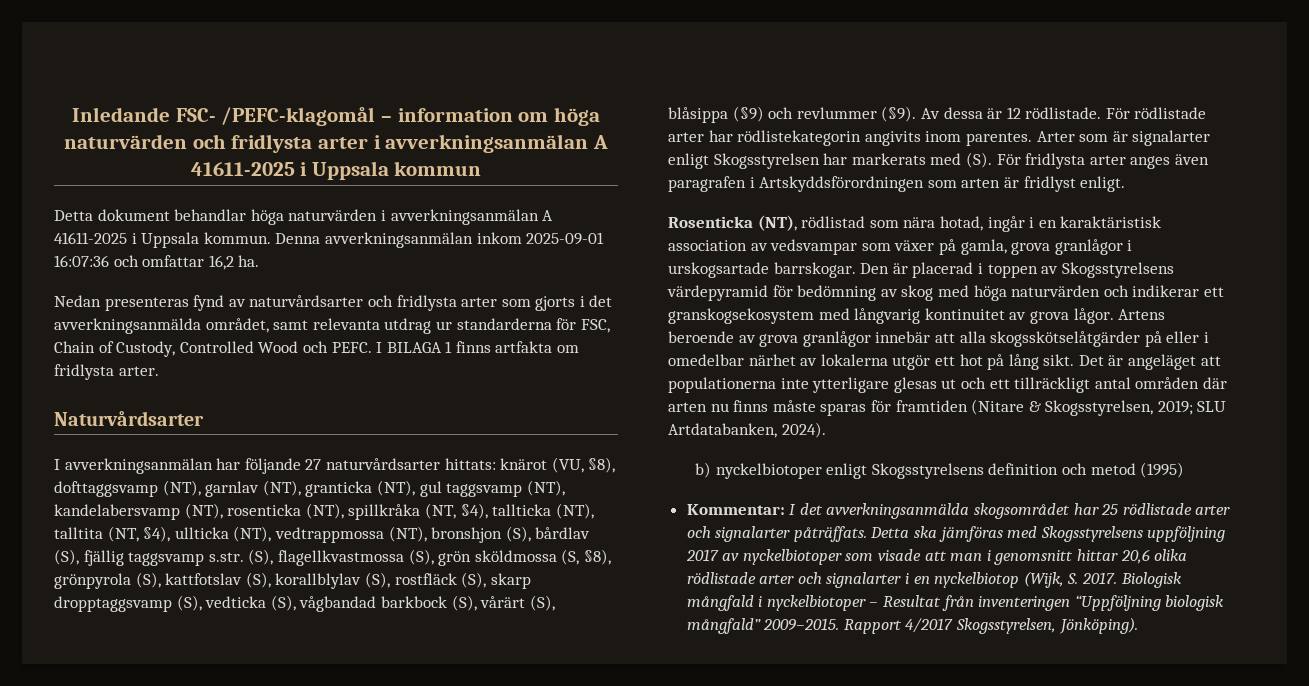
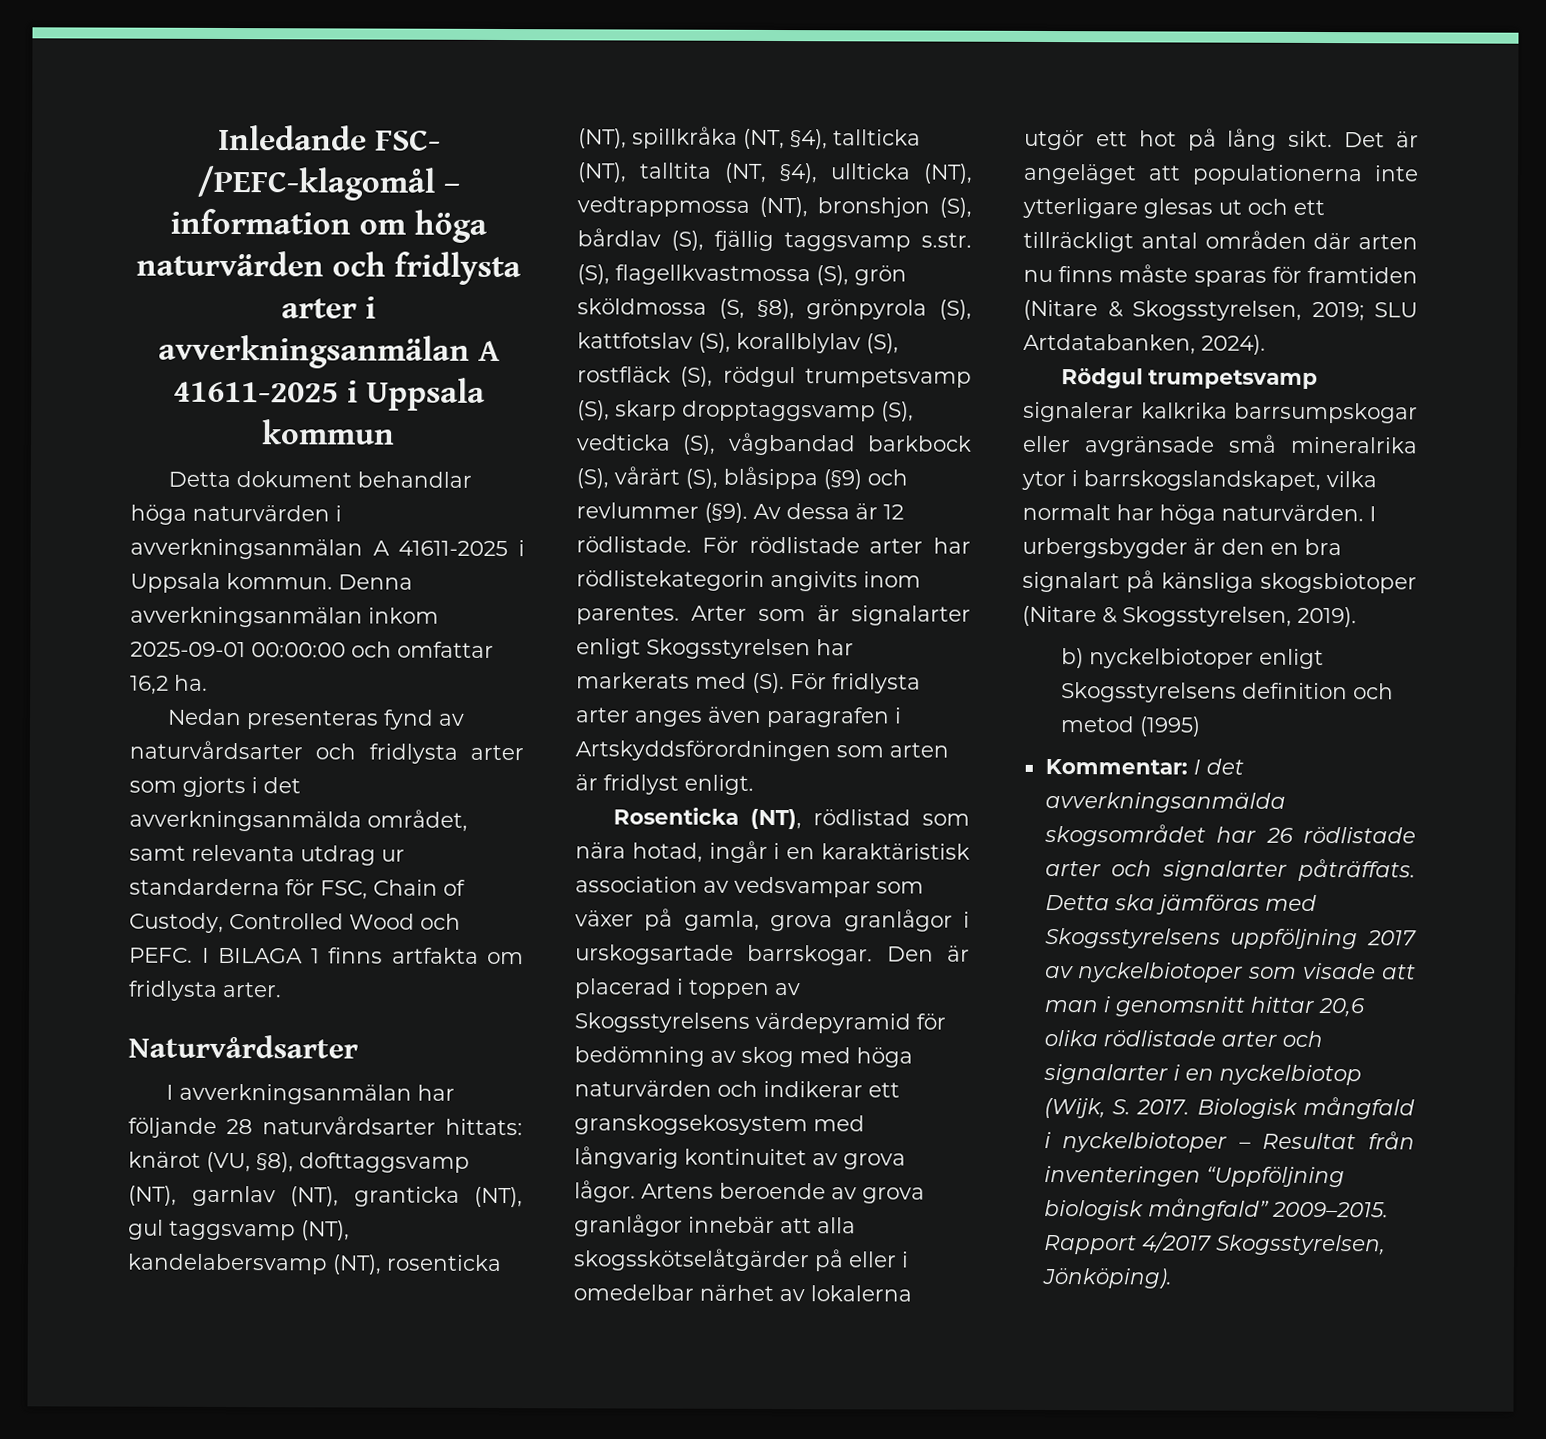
- Denna avverkningsanmälan inkom 2025-09-01 16:07:36 och omfattar 16,2 ha.
+ Denna avverkningsanmälan inkom 2025-09-01 00:00:00 och omfattar 16,2 ha.
- I avverkningsanmälan har följande 27 naturvårdsarter hittats:
+ I avverkningsanmälan har följande 28 naturvårdsarter hittats:
- knärot (VU, §8), dofttaggsvamp (NT), garnlav (NT), granticka (NT), gul taggsvamp (NT), kandelabersvamp (NT), rosenticka (NT), spillkråka (NT, §4), tallticka (NT), talltita (NT, §4), ullticka (NT), vedtrappmossa (NT), bronshjon (S), bårdlav (S), fjällig taggsvamp s.str. (S), flagellkvastmossa (S), grön sköldmossa (S, §8), grönpyrola (S), kattfotslav (S), korallblylav (S), rostfläck (S), skarp dropptaggsvamp (S), vedticka (S), vågbandad barkbock (S), vårärt (S), blåsippa (§9) och revlummer (§9).
+ knärot (VU, §8), dofttaggsvamp (NT), garnlav (NT), granticka (NT), gul taggsvamp (NT), kandelabersvamp (NT), rosenticka (NT), spillkråka (NT, §4), tallticka (NT), talltita (NT, §4), ullticka (NT), vedtrappmossa (NT), bronshjon (S), bårdlav (S), fjällig taggsvamp s.str. (S), flagellkvastmossa (S), grön sköldmossa (S, §8), grönpyrola (S), kattfotslav (S), korallblylav (S), rostfläck (S), rödgul trumpetsvamp (S), skarp dropptaggsvamp (S), vedticka (S), vågbandad barkbock (S), vårärt (S), blåsippa (§9) och revlummer (§9).
+ Rödgul trumpetsvamp signalerar kalkrika barrsumpskogar eller avgränsade små mineralrika ytor i barrskogslandskapet, vilka normalt har höga naturvärden. I urbergsbygder är den en bra signalart på känsliga skogsbiotoper (Nitare & Skogsstyrelsen, 2019).
- Kommentar: I det avverkningsanmälda skogsområdet har 25 rödlistade arter och signalarter påträffats.
+ Kommentar: I det avverkningsanmälda skogsområdet har 26 rödlistade arter och signalarter påträffats.

